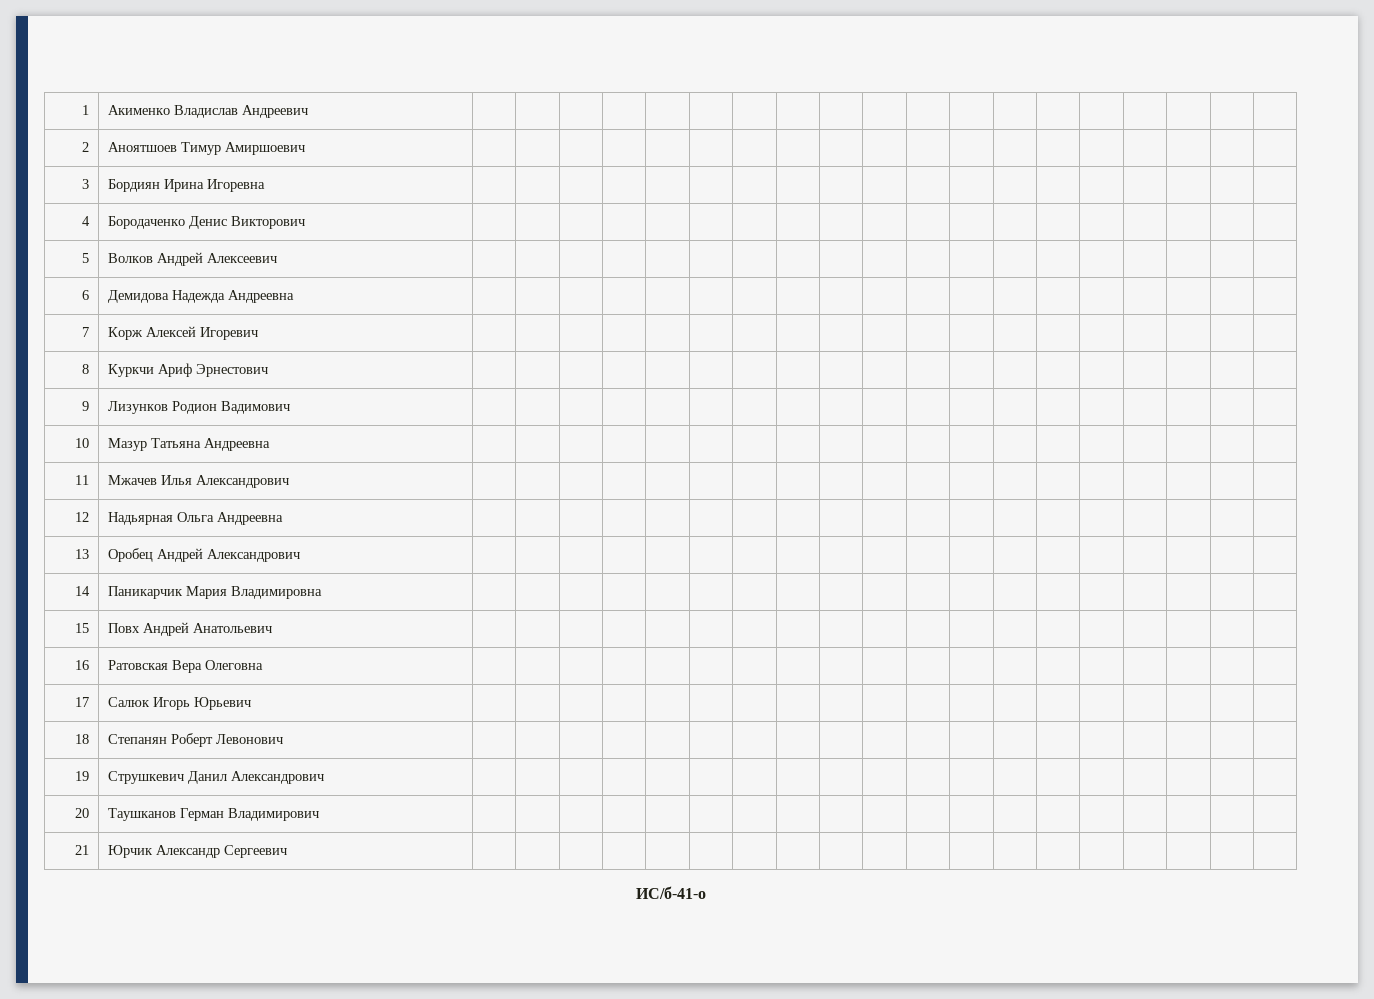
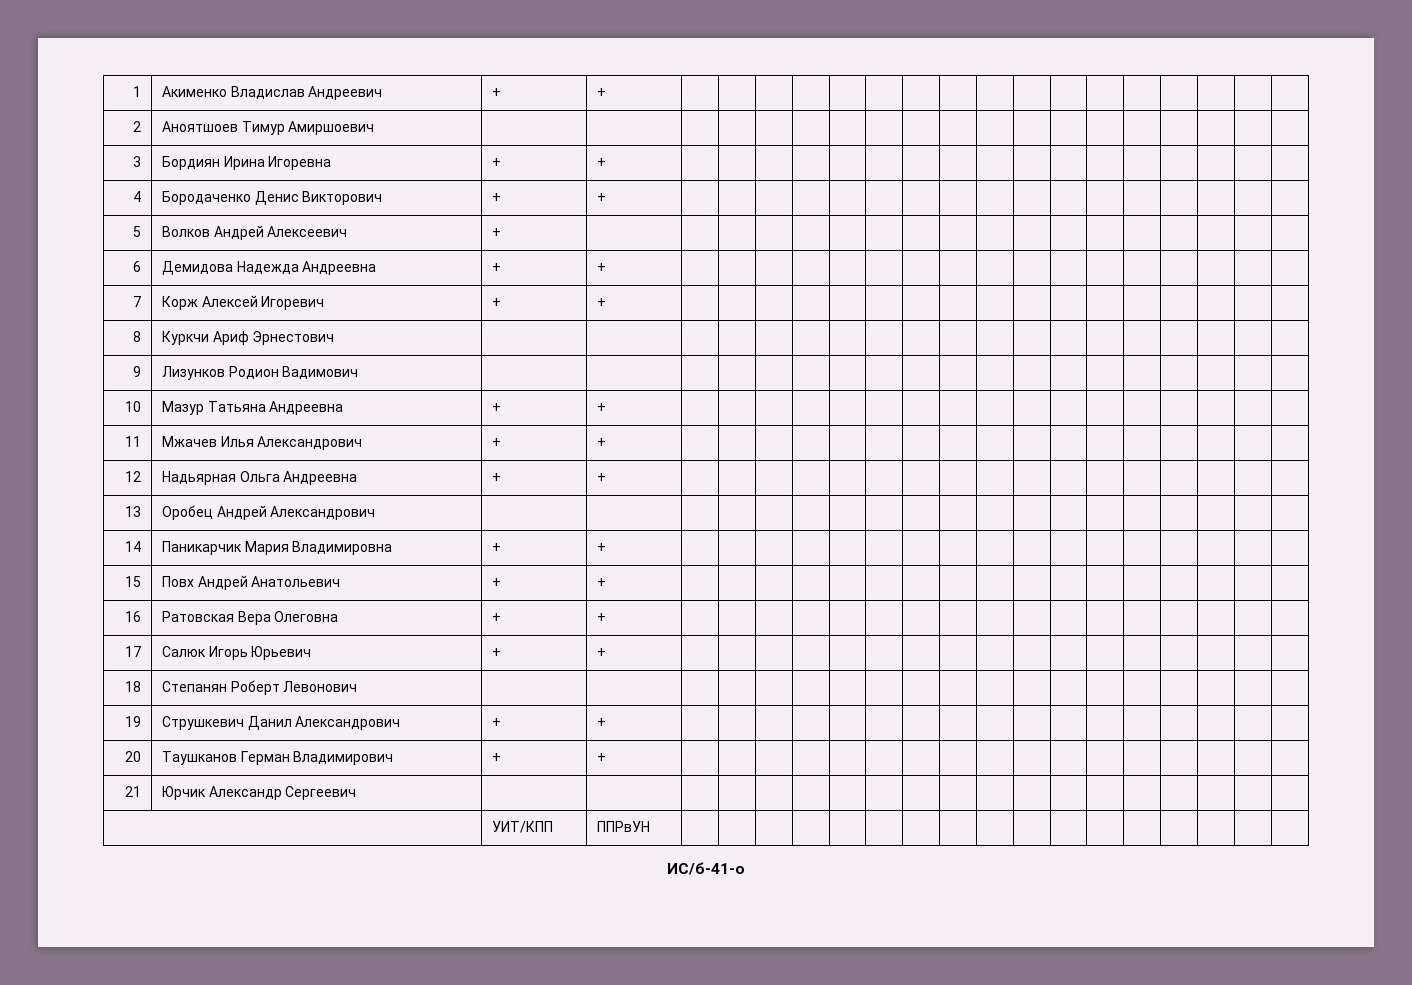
- 1 | Акименко Владислав Андреевич | | | | | | | | | | | | | | | | | | |
+ 1 | Акименко Владислав Андреевич | + | + | | | | | | | | | | | | | | | | |
- 3 | Бордиян Ирина Игоревна | | | | | | | | | | | | | | | | | | |
+ 3 | Бордиян Ирина Игоревна | + | + | | | | | | | | | | | | | | | | |
- 4 | Бородаченко Денис Викторович | | | | | | | | | | | | | | | | | | |
+ 4 | Бородаченко Денис Викторович | + | + | | | | | | | | | | | | | | | | |
- 5 | Волков Андрей Алексеевич | | | | | | | | | | | | | | | | | | |
+ 5 | Волков Андрей Алексеевич | + | | | | | | | | | | | | | | | | | |
- 6 | Демидова Надежда Андреевна | | | | | | | | | | | | | | | | | | |
+ 6 | Демидова Надежда Андреевна | + | + | | | | | | | | | | | | | | | | |
- 7 | Корж Алексей Игоревич | | | | | | | | | | | | | | | | | | |
+ 7 | Корж Алексей Игоревич | + | + | | | | | | | | | | | | | | | | |
- 10 | Мазур Татьяна Андреевна | | | | | | | | | | | | | | | | | | |
+ 10 | Мазур Татьяна Андреевна | + | + | | | | | | | | | | | | | | | | |
- 11 | Мжачев Илья Александрович | | | | | | | | | | | | | | | | | | |
+ 11 | Мжачев Илья Александрович | + | + | | | | | | | | | | | | | | | | |
- 12 | Надьярная Ольга Андреевна | | | | | | | | | | | | | | | | | | |
+ 12 | Надьярная Ольга Андреевна | + | + | | | | | | | | | | | | | | | | |
- 14 | Паникарчик Мария Владимировна | | | | | | | | | | | | | | | | | | |
+ 14 | Паникарчик Мария Владимировна | + | + | | | | | | | | | | | | | | | | |
- 15 | Повх Андрей Анатольевич | | | | | | | | | | | | | | | | | | |
+ 15 | Повх Андрей Анатольевич | + | + | | | | | | | | | | | | | | | | |
- 16 | Ратовская Вера Олеговна | | | | | | | | | | | | | | | | | | |
+ 16 | Ратовская Вера Олеговна | + | + | | | | | | | | | | | | | | | | |
- 17 | Салюк Игорь Юрьевич | | | | | | | | | | | | | | | | | | |
+ 17 | Салюк Игорь Юрьевич | + | + | | | | | | | | | | | | | | | | |
- 19 | Струшкевич Данил Александрович | | | | | | | | | | | | | | | | | | |
+ 19 | Струшкевич Данил Александрович | + | + | | | | | | | | | | | | | | | | |
- 20 | Таушканов Герман Владимирович | | | | | | | | | | | | | | | | | | |
+ 20 | Таушканов Герман Владимирович | + | + | | | | | | | | | | | | | | | | |
+ | УИТ/КПП | ППРвУН | | | | | | | | | | | | | | | | |

